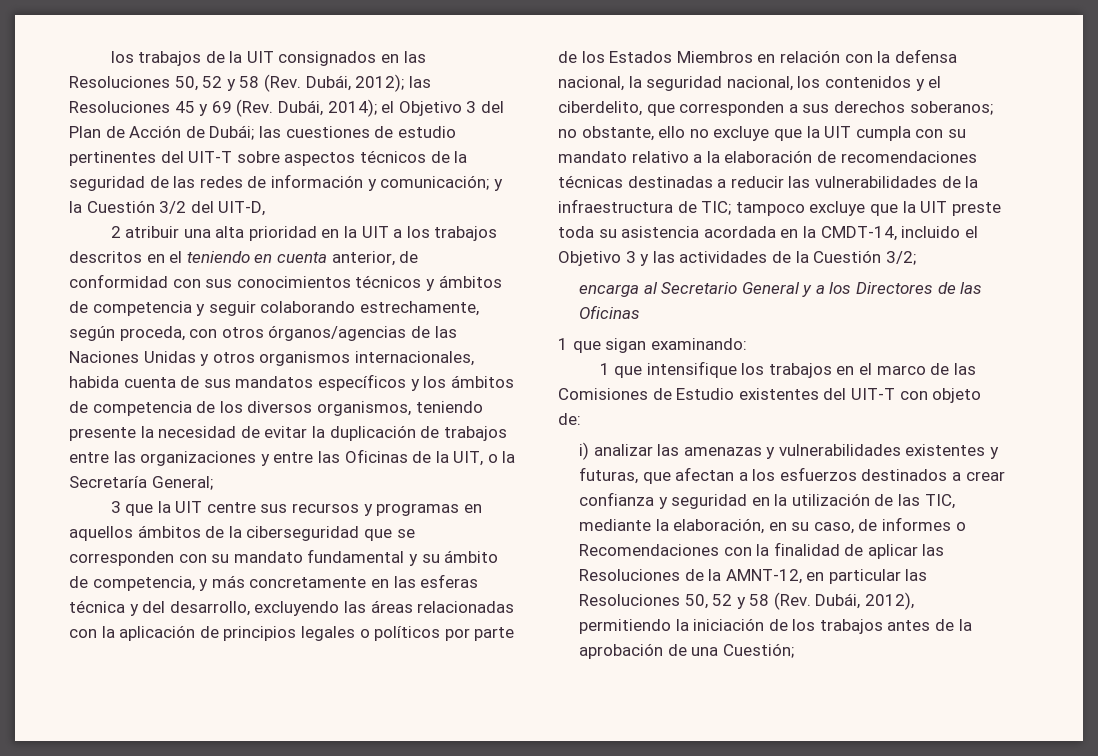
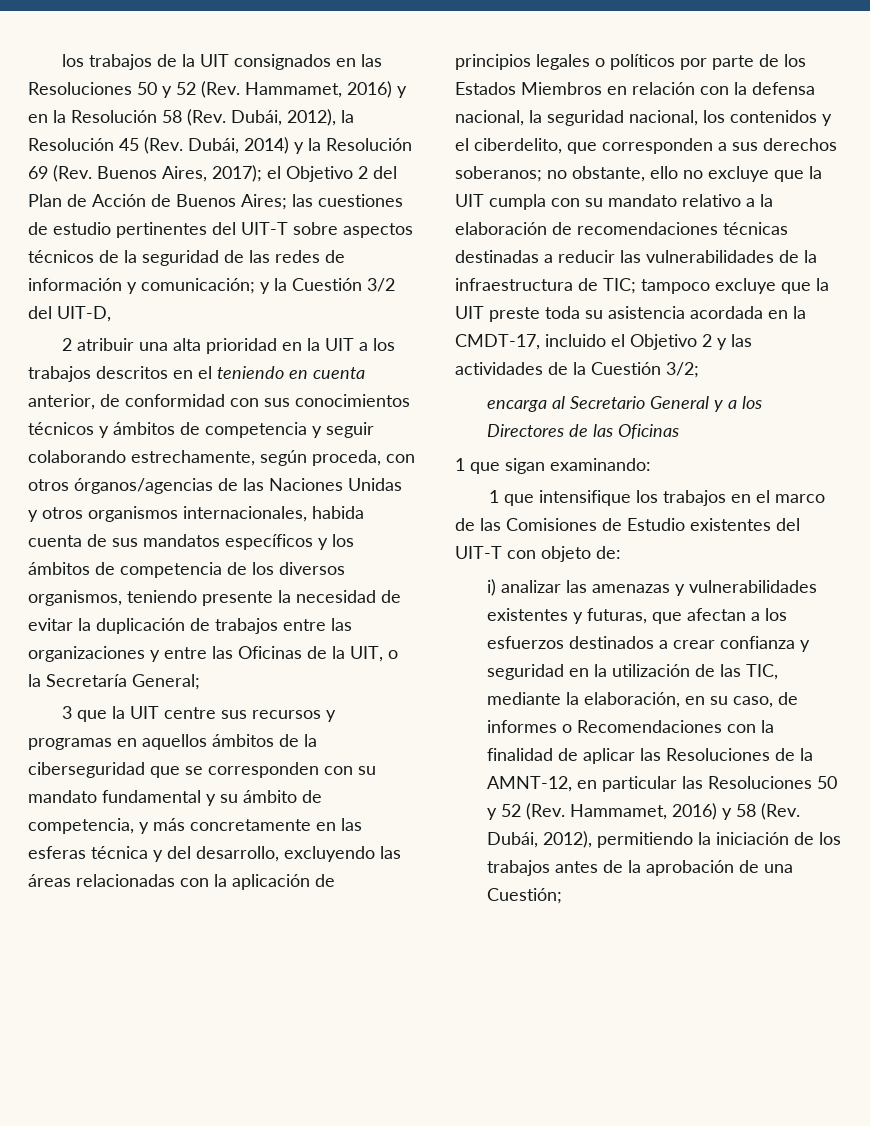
- los trabajos de la UIT consignados en las Resoluciones 50, 52 y 58 (Rev. Dubái, 2012); las Resoluciones 45 y 69 (Rev. Dubái, 2014); el Objetivo 3 del Plan de Acción de Dubái; las cuestiones de estudio pertinentes del UIT-T sobre aspectos técnicos de la seguridad de las redes de información y comunicación; y la Cuestión 3/2 del UIT-D,
+ los trabajos de la UIT consignados en las Resoluciones 50 y 52 (Rev. Hammamet, 2016) y en la Resolución 58 (Rev. Dubái, 2012), la Resolución 45 (Rev. Dubái, 2014) y la Resolución 69 (Rev. Buenos Aires, 2017); el Objetivo 2 del Plan de Acción de Buenos Aires; las cuestiones de estudio pertinentes del UIT-T sobre aspectos técnicos de la seguridad de las redes de información y comunicación; y la Cuestión 3/2 del UIT-D,
- tampoco excluye que la UIT preste toda su asistencia acordada en la CMDT-14, incluido el Objetivo 3 y las actividades de la Cuestión 3/2;
+ tampoco excluye que la UIT preste toda su asistencia acordada en la CMDT-17, incluido el Objetivo 2 y las actividades de la Cuestión 3/2;
- i) analizar las amenazas y vulnerabilidades existentes y futuras, que afectan a los esfuerzos destinados a crear confianza y seguridad en la utilización de las TIC, mediante la elaboración, en su caso, de informes o Recomendaciones con la finalidad de aplicar las Resoluciones de la AMNT-12, en particular las Resoluciones 50, 52 y 58 (Rev. Dubái, 2012), permitiendo la iniciación de los trabajos antes de la aprobación de una Cuestión;
+ i) analizar las amenazas y vulnerabilidades existentes y futuras, que afectan a los esfuerzos destinados a crear confianza y seguridad en la utilización de las TIC, mediante la elaboración, en su caso, de informes o Recomendaciones con la finalidad de aplicar las Resoluciones de la AMNT-12, en particular las Resoluciones 50 y 52 (Rev. Hammamet, 2016) y 58 (Rev. Dubái, 2012), permitiendo la iniciación de los trabajos antes de la aprobación de una Cuestión;

